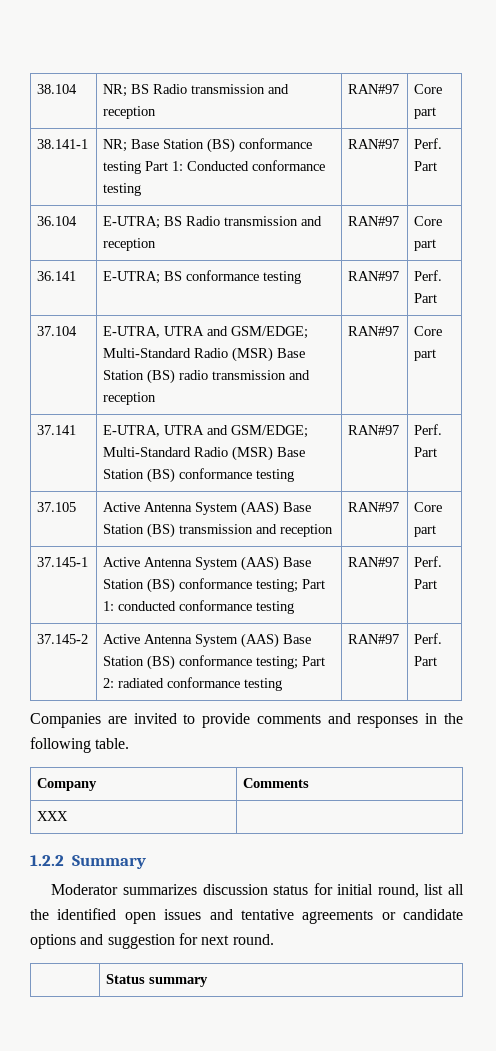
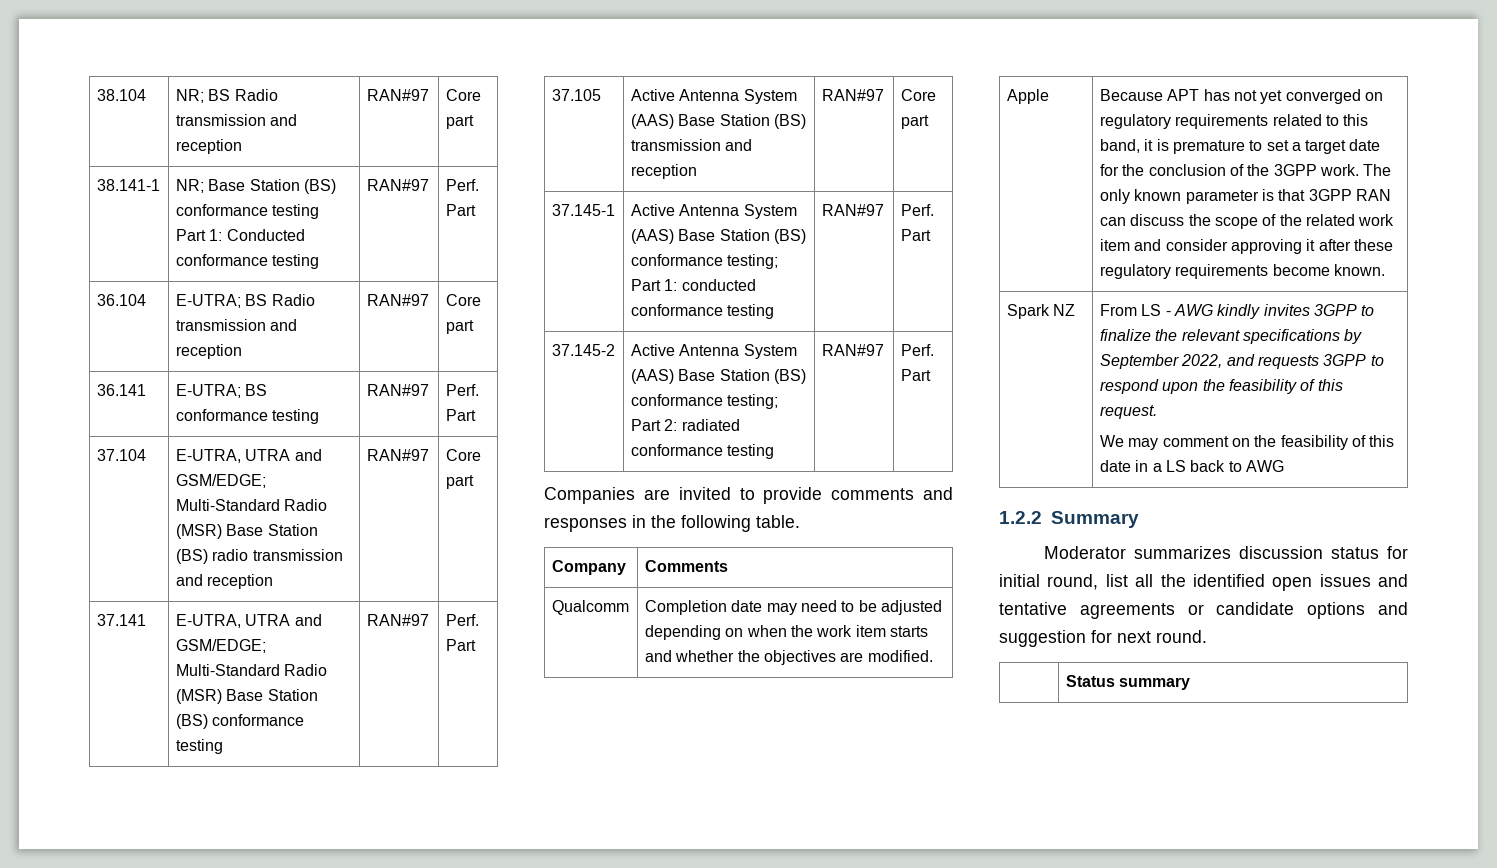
- XXX |
+ Qualcomm | Completion date may need to be adjusted depending on when the work item starts and whether the objectives are modified.
+ Apple | Because APT has not yet converged on regulatory requirements related to this band, it is premature to set a target date for the conclusion of the 3GPP work. The only known parameter is that 3GPP RAN can discuss the scope of the related work item and consider approving it after these regulatory requirements become known.
+ Spark NZ | From LS - AWG kindly invites 3GPP to finalize the relevant specifications by September 2022, and requests 3GPP to respond upon the feasibility of this request.
+ We may comment on the feasibility of this date in a LS back to AWG

